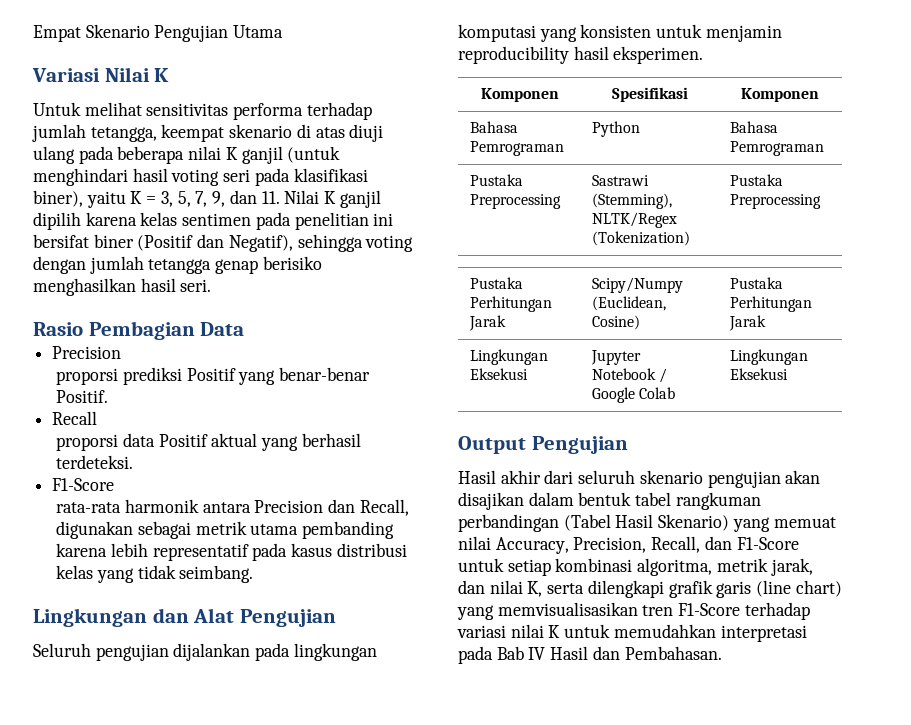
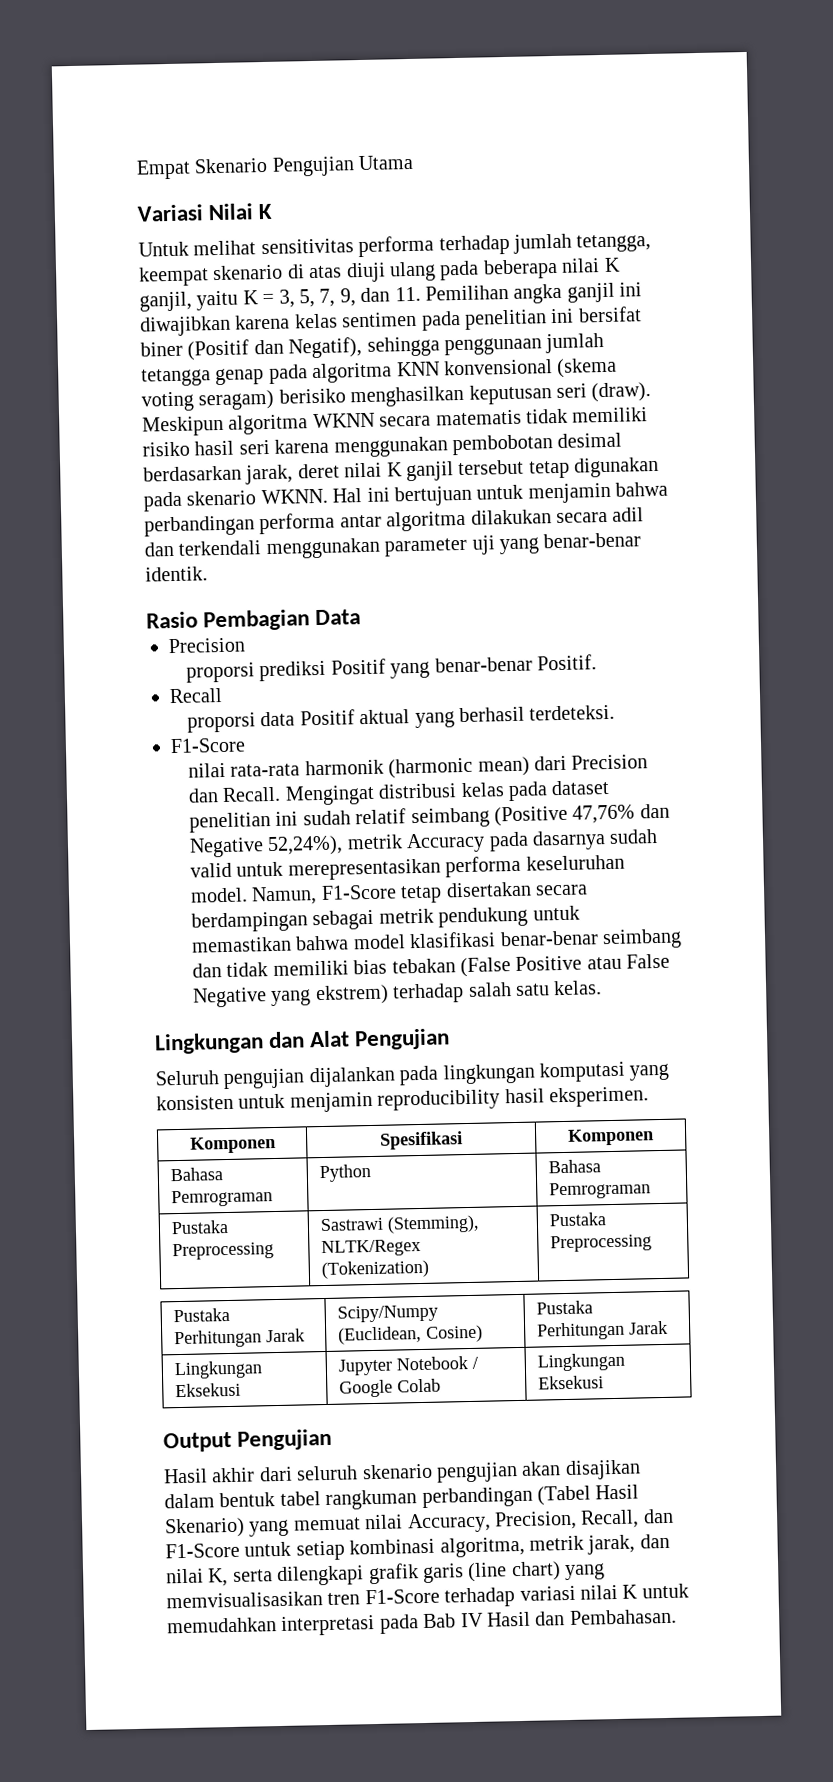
- Untuk melihat sensitivitas performa terhadap jumlah tetangga, keempat skenario di atas diuji ulang pada beberapa nilai K ganjil (untuk menghindari hasil voting seri pada klasifikasi biner), yaitu K = 3, 5, 7, 9, dan 11. Nilai K ganjil dipilih karena kelas sentimen pada penelitian ini bersifat biner (Positif dan Negatif), sehingga voting dengan jumlah tetangga genap berisiko menghasilkan hasil seri.
+ Untuk melihat sensitivitas performa terhadap jumlah tetangga, keempat skenario di atas diuji ulang pada beberapa nilai K ganjil, yaitu K = 3, 5, 7, 9, dan 11. Pemilihan angka ganjil ini diwajibkan karena kelas sentimen pada penelitian ini bersifat biner (Positif dan Negatif), sehingga penggunaan jumlah tetangga genap pada algoritma KNN konvensional (skema voting seragam) berisiko menghasilkan keputusan seri (draw). Meskipun algoritma WKNN secara matematis tidak memiliki risiko hasil seri karena menggunakan pembobotan desimal berdasarkan jarak, deret nilai K ganjil tersebut tetap digunakan pada skenario WKNN. Hal ini bertujuan untuk menjamin bahwa perbandingan performa antar algoritma dilakukan secara adil dan terkendali menggunakan parameter uji yang benar-benar identik.
- rata-rata harmonik antara Precision dan Recall, digunakan sebagai metrik utama pembanding karena lebih representatif pada kasus distribusi kelas yang tidak seimbang.
+ nilai rata-rata harmonik (harmonic mean) dari Precision dan Recall. Mengingat distribusi kelas pada dataset penelitian ini sudah relatif seimbang (Positive 47,76% dan Negative 52,24%), metrik Accuracy pada dasarnya sudah valid untuk merepresentasikan performa keseluruhan model. Namun, F1-Score tetap disertakan secara berdampingan sebagai metrik pendukung untuk memastikan bahwa model klasifikasi benar-benar seimbang dan tidak memiliki bias tebakan (False Positive atau False Negative yang ekstrem) terhadap salah satu kelas.

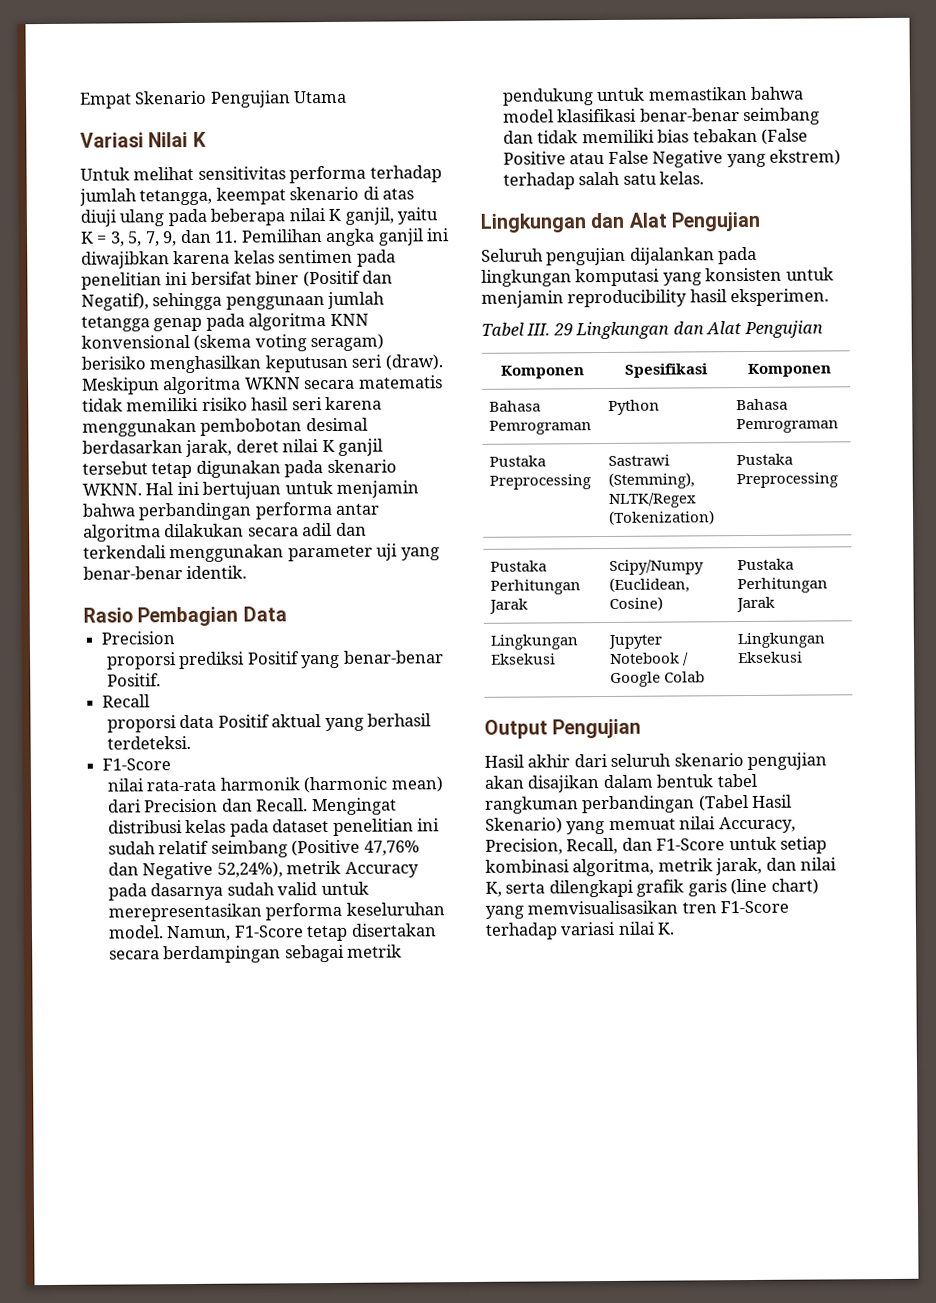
+ Tabel III. 29 Lingkungan dan Alat Pengujian
- Hasil akhir dari seluruh skenario pengujian akan disajikan dalam bentuk tabel rangkuman perbandingan (Tabel Hasil Skenario) yang memuat nilai Accuracy, Precision, Recall, dan F1-Score untuk setiap kombinasi algoritma, metrik jarak, dan nilai K, serta dilengkapi grafik garis (line chart) yang memvisualisasikan tren F1-Score terhadap variasi nilai K untuk memudahkan interpretasi pada Bab IV Hasil dan Pembahasan.
+ Hasil akhir dari seluruh skenario pengujian akan disajikan dalam bentuk tabel rangkuman perbandingan (Tabel Hasil Skenario) yang memuat nilai Accuracy, Precision, Recall, dan F1-Score untuk setiap kombinasi algoritma, metrik jarak, dan nilai K, serta dilengkapi grafik garis (line chart) yang memvisualisasikan tren F1-Score terhadap variasi nilai K.

